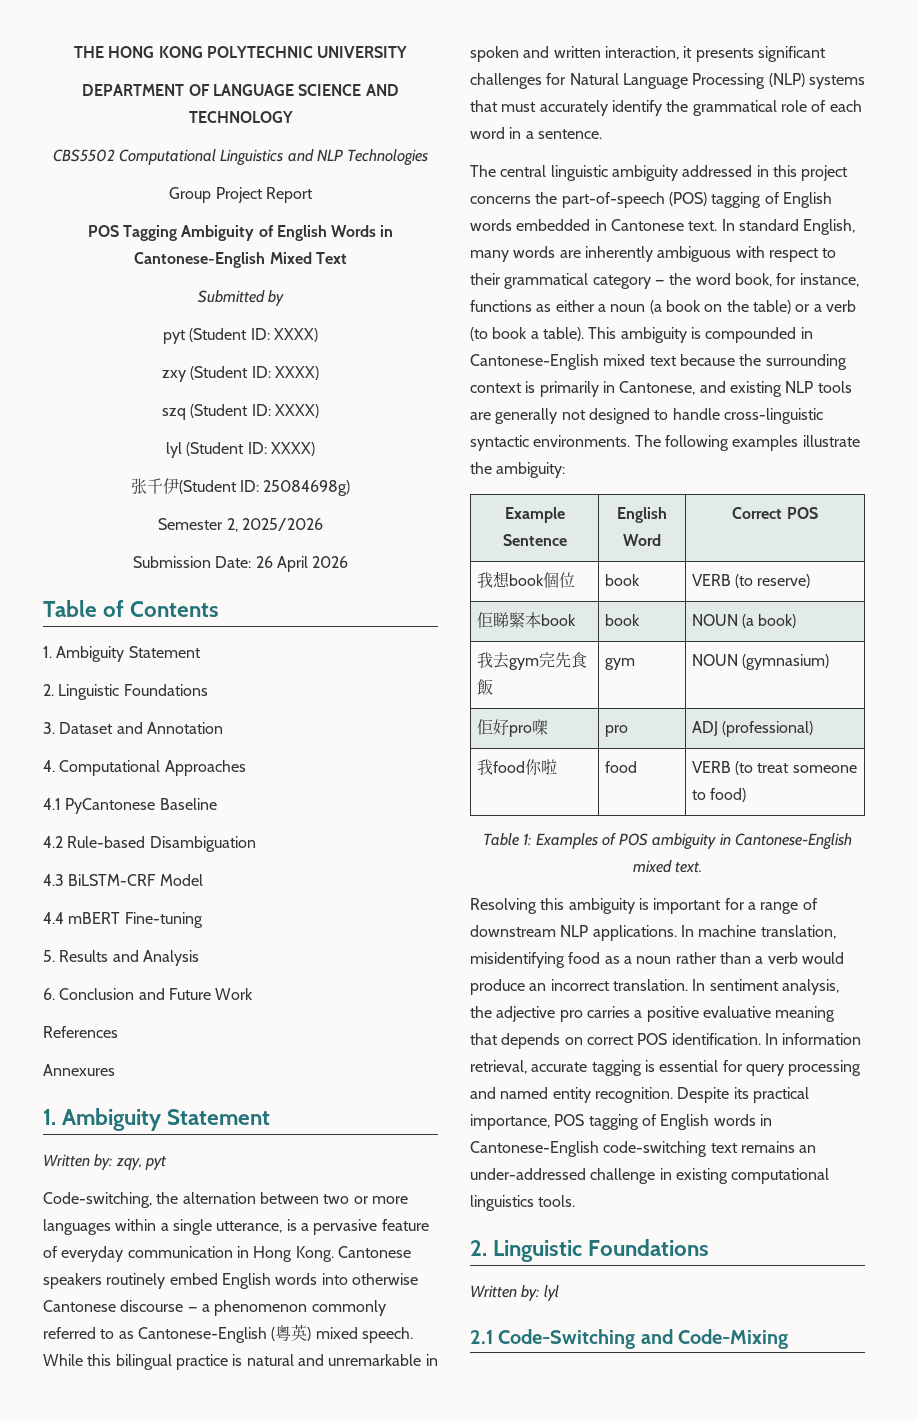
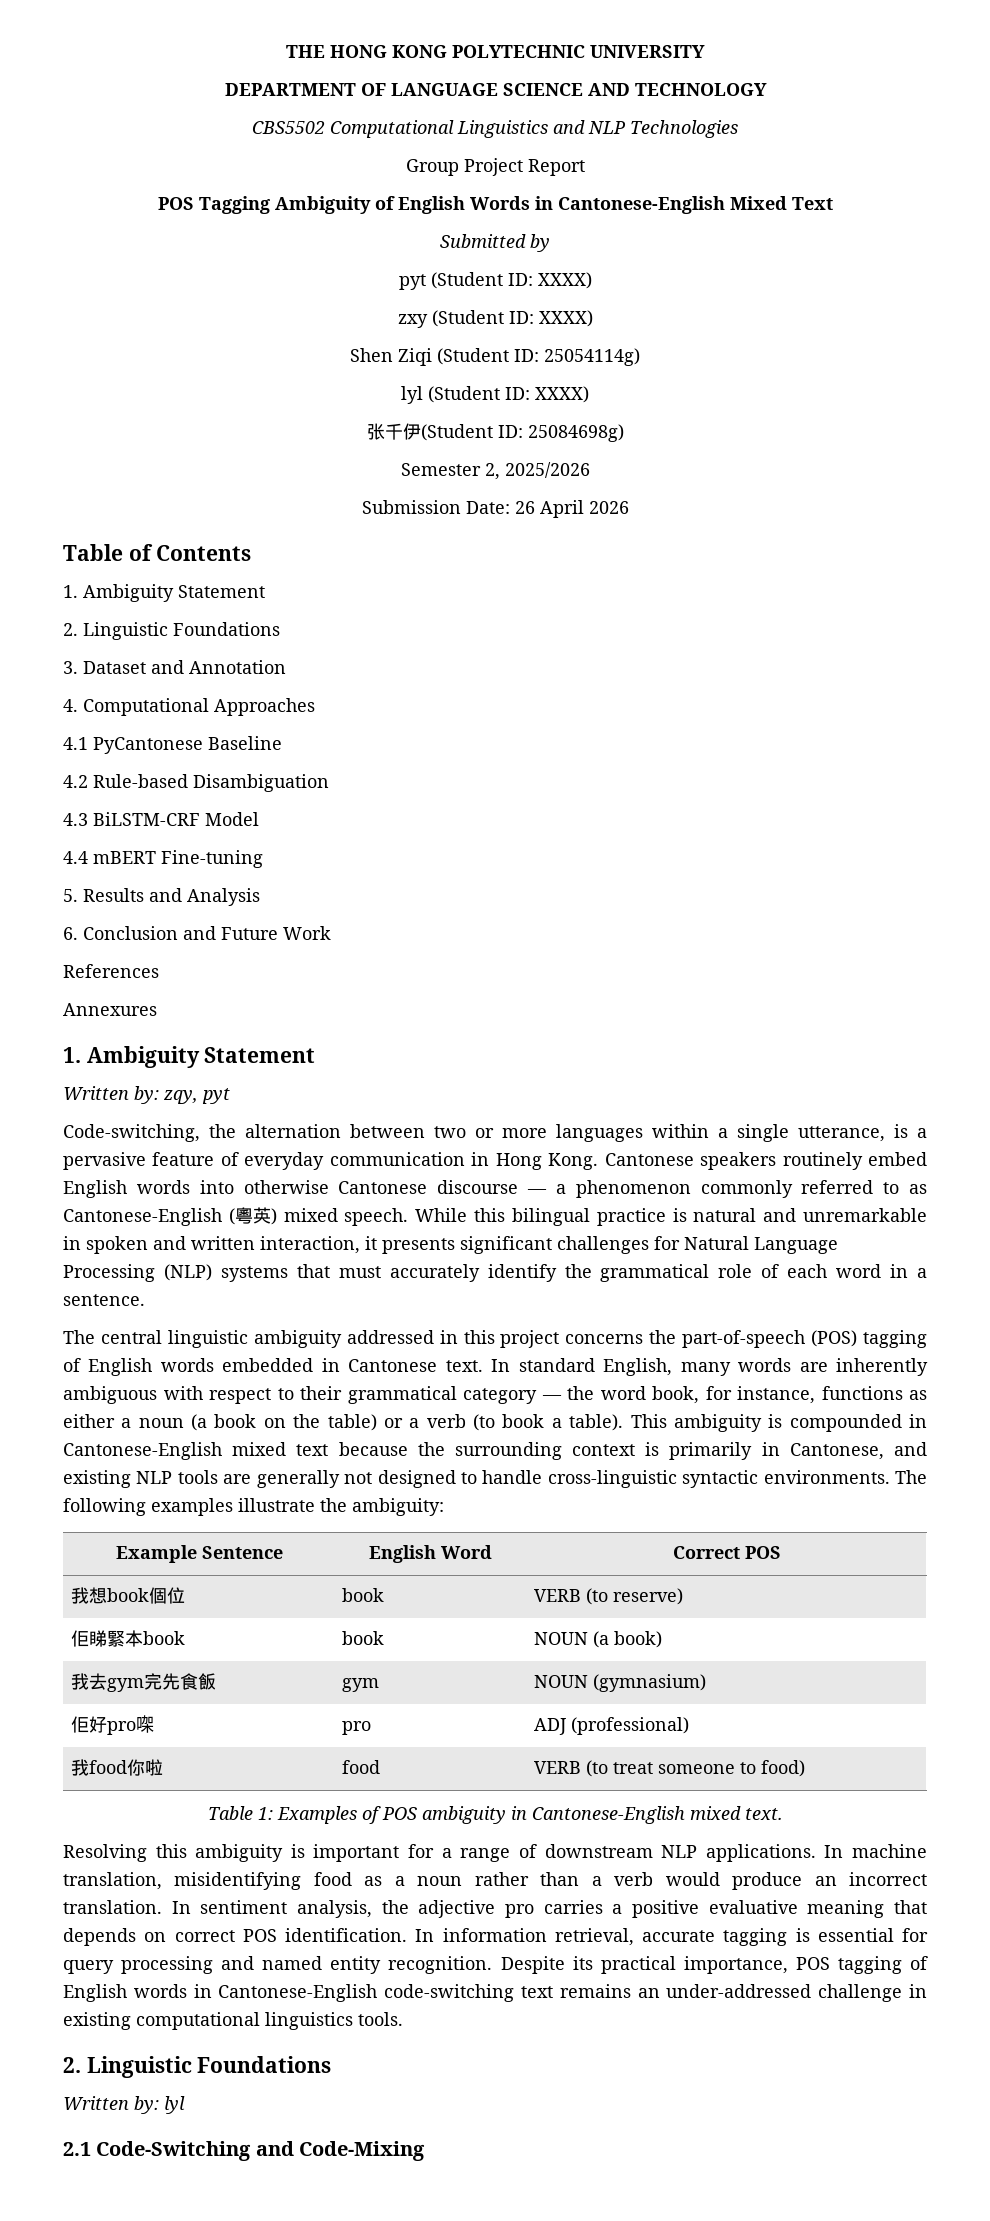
- szq (Student ID: XXXX)
+ Shen Ziqi (Student ID: 25054114g)

